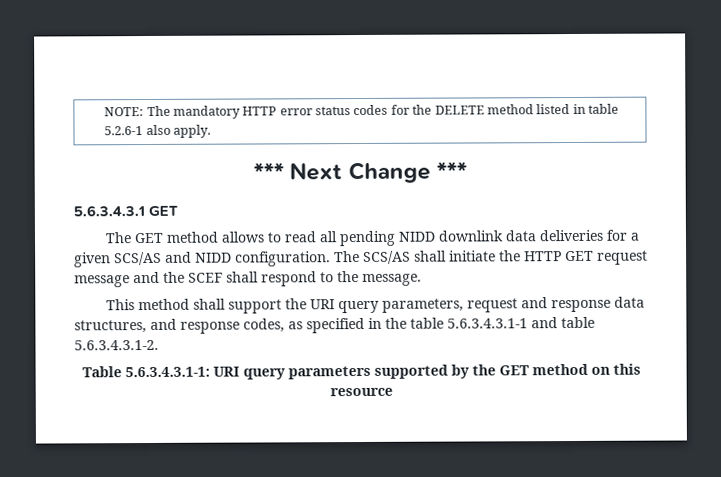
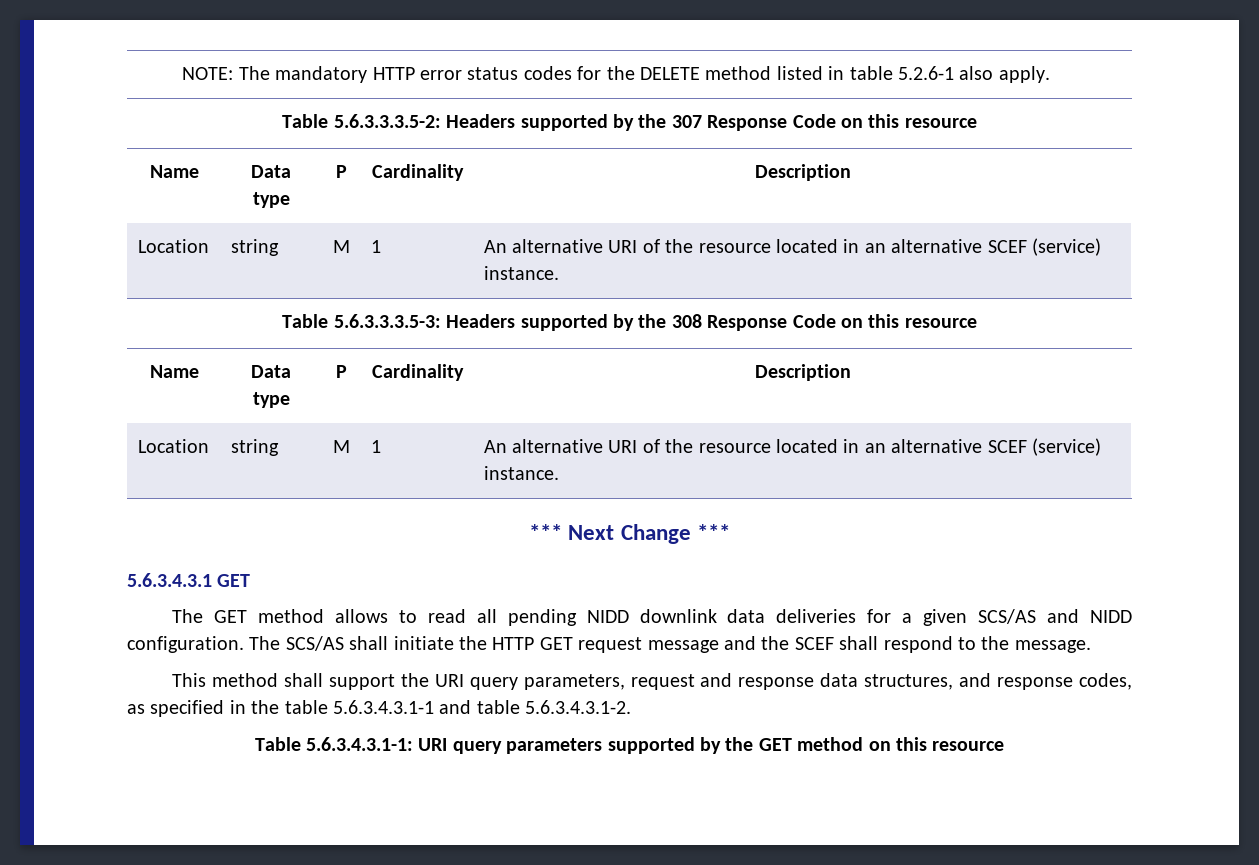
+ Table 5.6.3.3.3.5-2: Headers supported by the 307 Response Code on this resource
+ Name | Data type | P | Cardinality | Description
+ Location | string | M | 1 | An alternative URI of the resource located in an alternative SCEF (service) instance.
+ Table 5.6.3.3.3.5-3: Headers supported by the 308 Response Code on this resource
+ Name | Data type | P | Cardinality | Description
+ Location | string | M | 1 | An alternative URI of the resource located in an alternative SCEF (service) instance.

